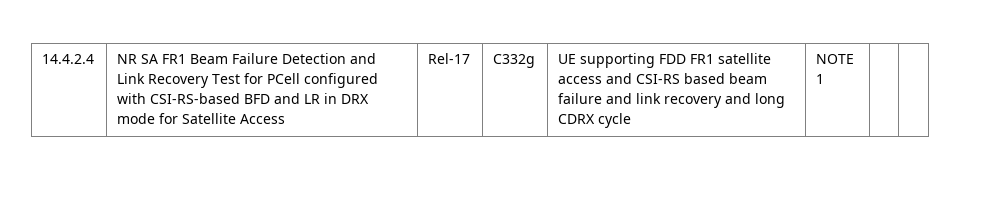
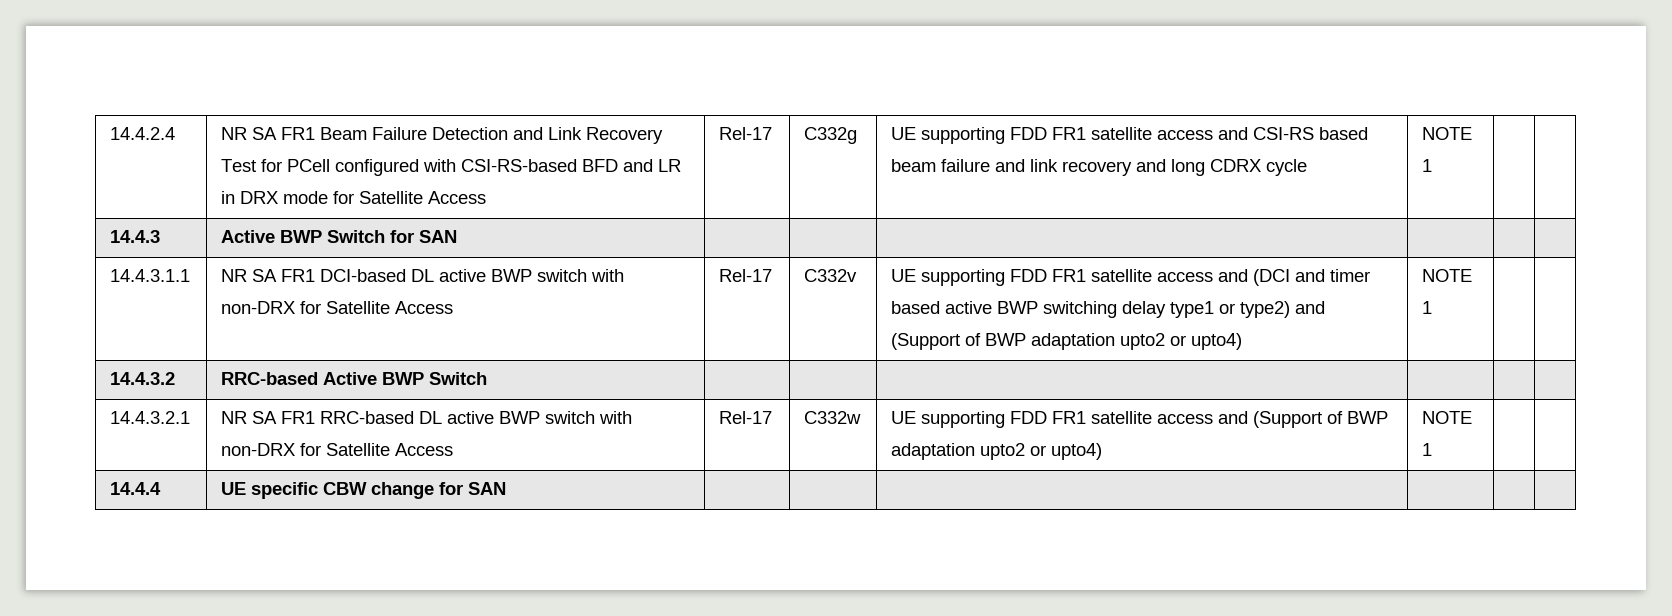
+ 14.4.3 | Active BWP Switch for SAN | | | | | |
+ 14.4.3.1.1 | NR SA FR1 DCI-based DL active BWP switch with non-DRX for Satellite Access | Rel-17 | C332v | UE supporting FDD FR1 satellite access and (DCI and timer based active BWP switching delay type1 or type2) and (Support of BWP adaptation upto2 or upto4) | NOTE 1 | |
+ 14.4.3.2 | RRC-based Active BWP Switch | | | | | |
+ 14.4.3.2.1 | NR SA FR1 RRC-based DL active BWP switch with non-DRX for Satellite Access | Rel-17 | C332w | UE supporting FDD FR1 satellite access and (Support of BWP adaptation upto2 or upto4) | NOTE 1 | |
+ 14.4.4 | UE specific CBW change for SAN | | | | | |

